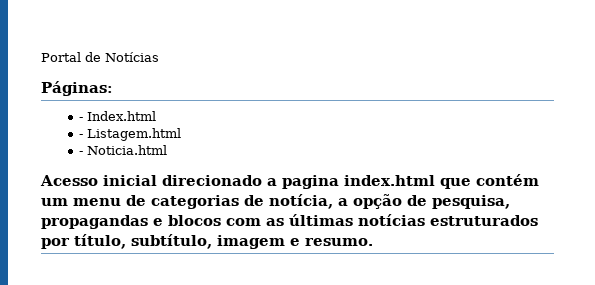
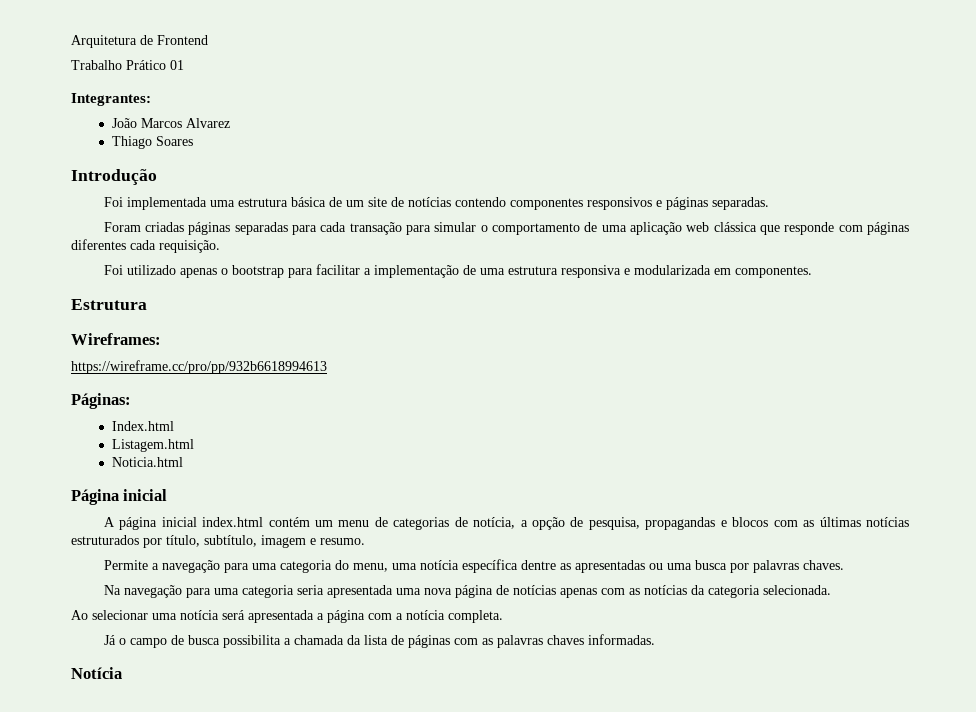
- Portal de Notícias
+ Arquitetura de Frontend
+ Trabalho Prático 01
+ Integrantes:
+ João Marcos Alvarez
+ Thiago Soares
+ Introdução
+ Foi implementada uma estrutura básica de um site de notícias contendo componentes responsivos e páginas separadas.
+ Foram criadas páginas separadas para cada transação para simular o comportamento de uma aplicação web clássica que responde com páginas diferentes cada requisição.
+ Foi utilizado apenas o bootstrap para facilitar a implementação de uma estrutura responsiva e modularizada em componentes.
+ Estrutura
+ Wireframes:
+ https://wireframe.cc/pro/pp/932b6618994613
- - Index.html
+ Index.html
- - Listagem.html
+ Listagem.html
- - Noticia.html
+ Noticia.html
- Acesso inicial direcionado a pagina index.html que contém um menu de categorias de notícia, a opção de pesquisa, propagandas e blocos com as últimas notícias estruturados por título, subtítulo, imagem e resumo.
+ Página inicial
+ A página inicial index.html contém um menu de categorias de notícia, a opção de pesquisa, propagandas e blocos com as últimas notícias estruturados por título, subtítulo, imagem e resumo.
+ Permite a navegação para uma categoria do menu, uma notícia específica dentre as apresentadas ou uma busca por palavras chaves.
+ Na navegação para uma categoria seria apresentada uma nova página de notícias apenas com as notícias da categoria selecionada.
+ Ao selecionar uma notícia será apresentada a página com a notícia completa.
+ Já o campo de busca possibilita a chamada da lista de páginas com as palavras chaves informadas.
+ Notícia

